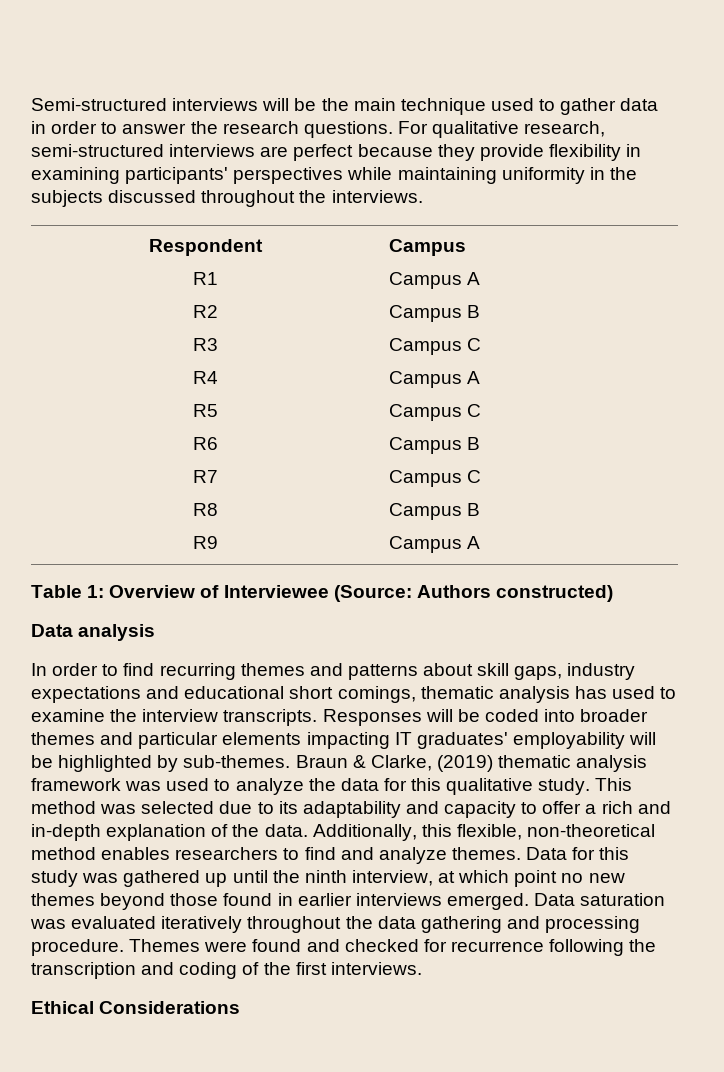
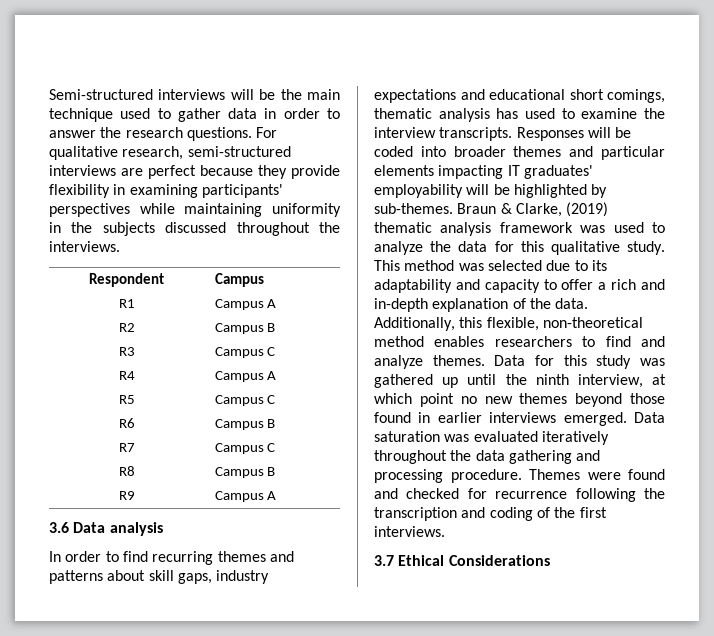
- Table 1: Overview of Interviewee (Source: Authors constructed)
- Data analysis
+ 3.6 Data analysis
- Ethical Considerations
+ 3.7 Ethical Considerations

